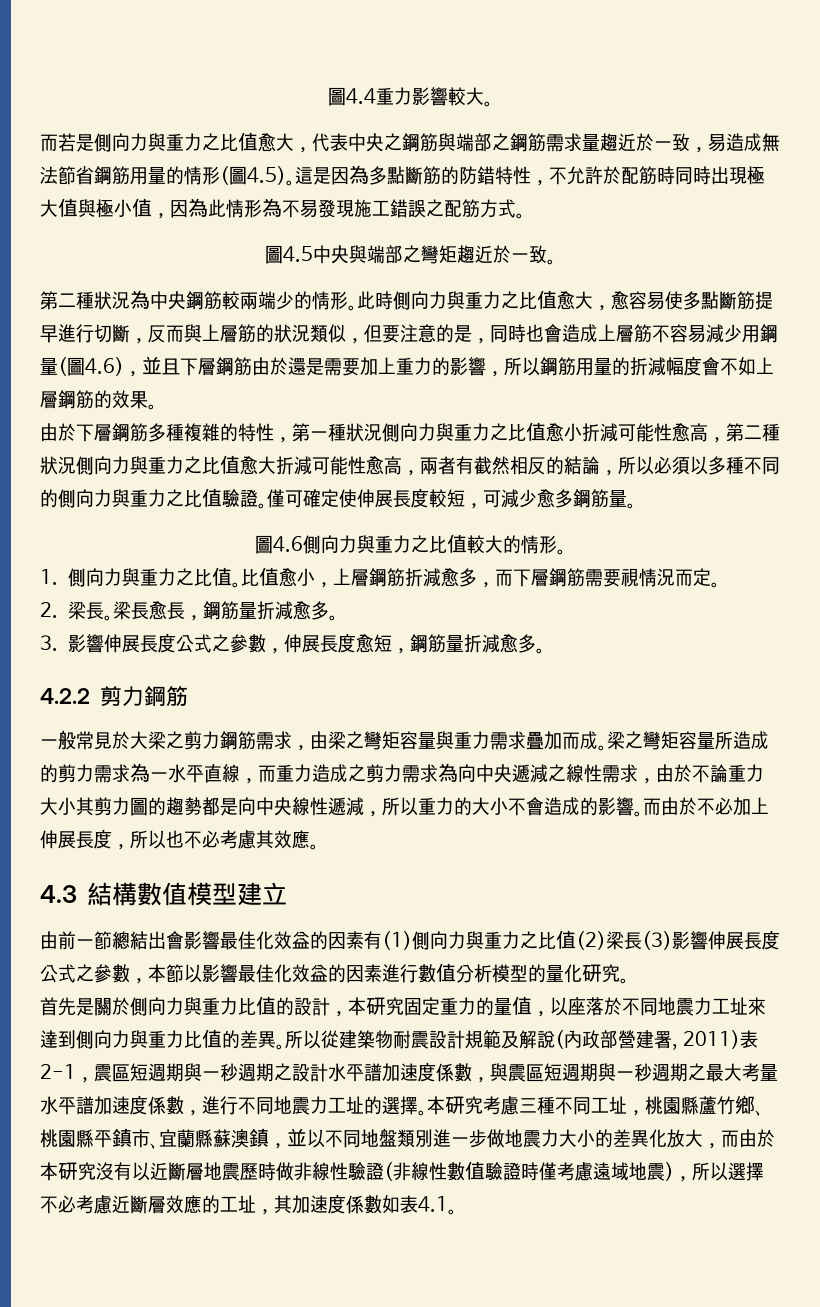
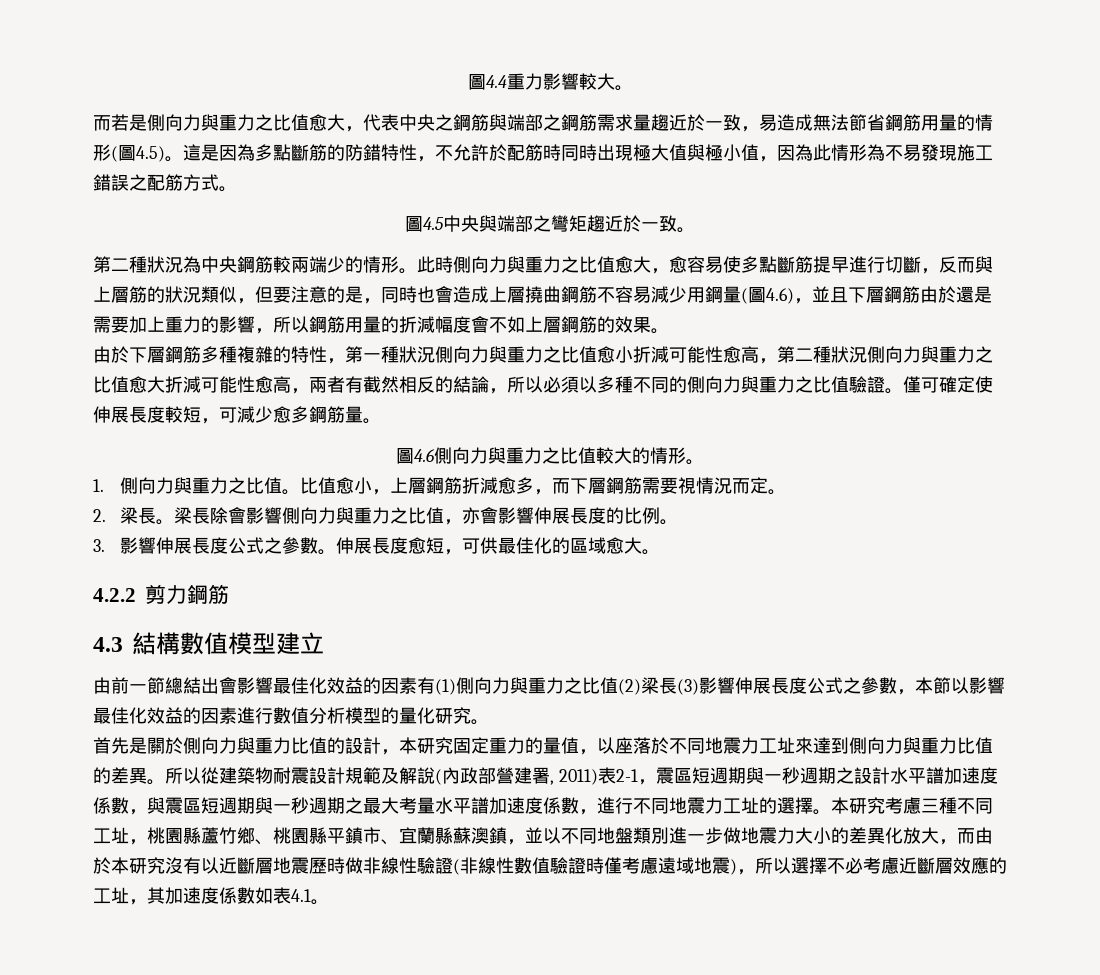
- 此時側向力與重力之比值愈大，愈容易使多點斷筋提早進行切斷，反而與上層筋的狀況類似，但要注意的是，同時也會造成上層筋不容易減少用鋼量(圖4.6)，並且下層鋼筋由於還是需要加上重力的影響，所以鋼筋用量的折減幅度會不如上層鋼筋的效果。
+ 此時側向力與重力之比值愈大，愈容易使多點斷筋提早進行切斷，反而與上層筋的狀況類似，但要注意的是，同時也會造成上層撓曲鋼筋不容易減少用鋼量(圖4.6)，並且下層鋼筋由於還是需要加上重力的影響，所以鋼筋用量的折減幅度會不如上層鋼筋的效果。
- 梁長愈長，鋼筋量折減愈多。
+ 梁長除會影響側向力與重力之比值，亦會影響伸展長度的比例。
- 3.影響伸展長度公式之參數，伸展長度愈短，鋼筋量折減愈多。
+ 3.影響伸展長度公式之參數。伸展長度愈短，可供最佳化的區域愈大。
- 一般常見於大梁之剪力鋼筋需求，由梁之彎矩容量與重力需求疊加而成。梁之彎矩容量所造成的剪力需求為一水平直線，而重力造成之剪力需求為向中央遞減之線性需求，由於不論重力大小其剪力圖的趨勢都是向中央線性遞減，所以重力的大小不會造成的影響。而由於不必加上伸展長度，所以也不必考慮其效應。

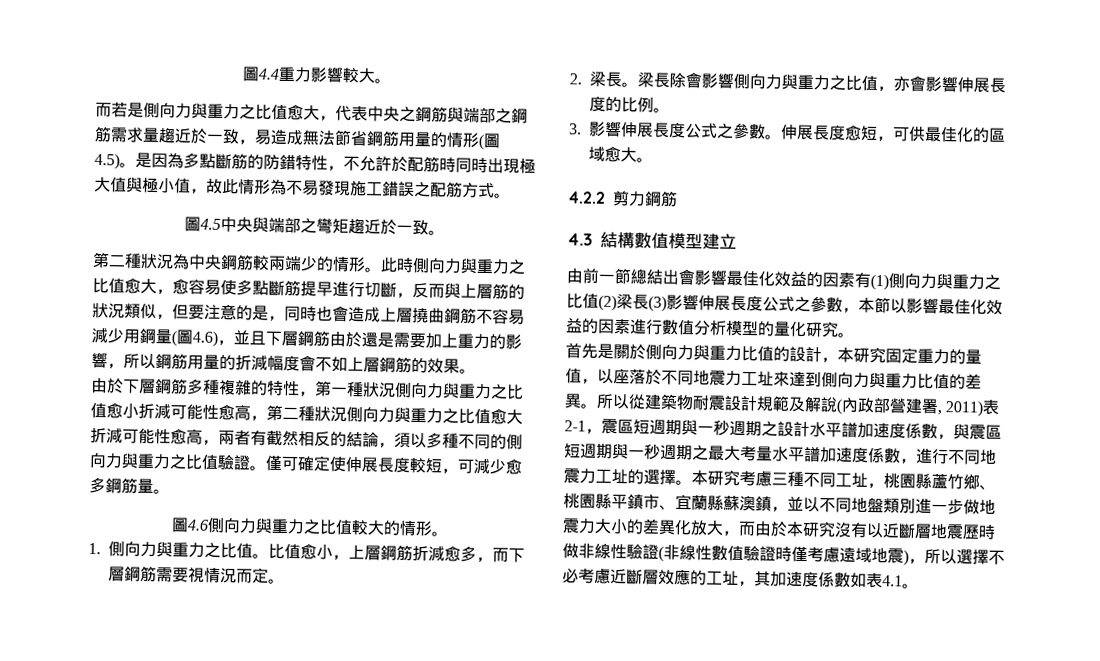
- 這是因為多點斷筋的防錯特性，不允許於配筋時同時出現極大值與極小值，因為此情形為不易發現施工錯誤之配筋方式。
+ 是因為多點斷筋的防錯特性，不允許於配筋時同時出現極大值與極小值，故此情形為不易發現施工錯誤之配筋方式。
- 由於下層鋼筋多種複雜的特性，第一種狀況側向力與重力之比值愈小折減可能性愈高，第二種狀況側向力與重力之比值愈大折減可能性愈高，兩者有截然相反的結論，所以必須以多種不同的側向力與重力之比值驗證。
+ 由於下層鋼筋多種複雜的特性，第一種狀況側向力與重力之比值愈小折減可能性愈高，第二種狀況側向力與重力之比值愈大折減可能性愈高，兩者有截然相反的結論，須以多種不同的側向力與重力之比值驗證。

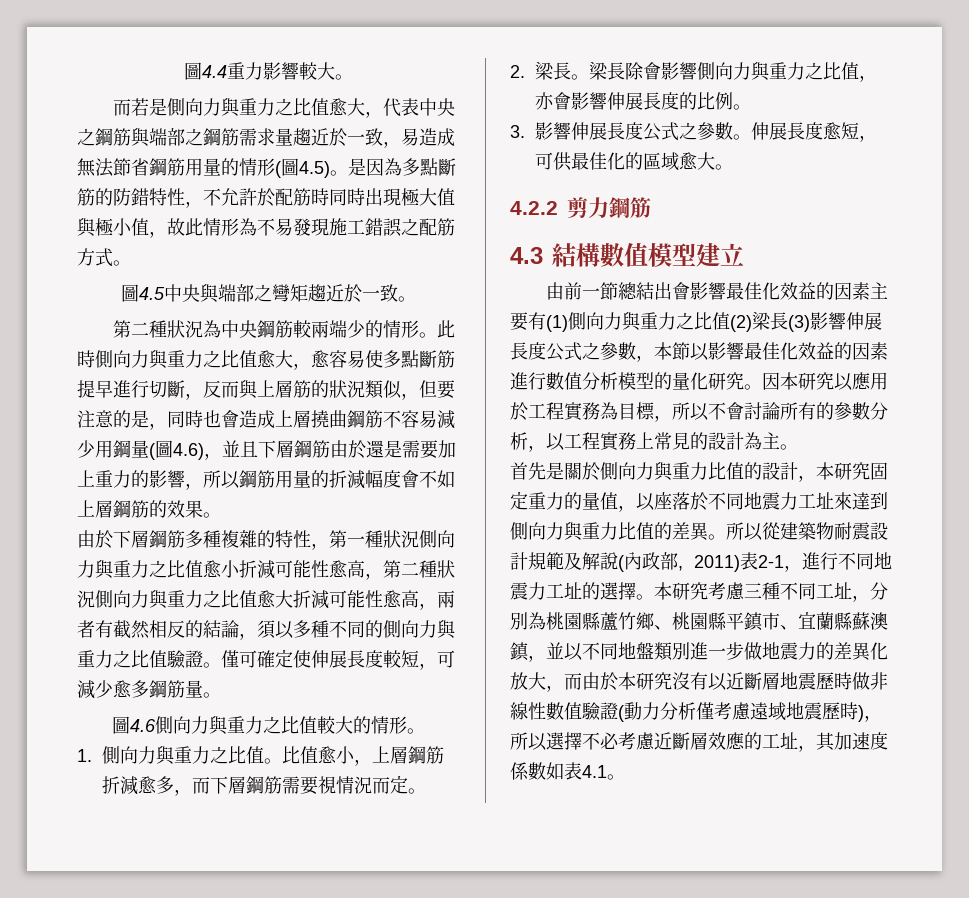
- 由前一節總結出會影響最佳化效益的因素有(1)側向力與重力之比值(2)梁長(3)影響伸展長度公式之參數，本節以影響最佳化效益的因素進行數值分析模型的量化研究。
+ 由前一節總結出會影響最佳化效益的因素主要有(1)側向力與重力之比值(2)梁長(3)影響伸展長度公式之參數，本節以影響最佳化效益的因素進行數值分析模型的量化研究。因本研究以應用於工程實務為目標，所以不會討論所有的參數分析，以工程實務上常見的設計為主。
- 所以從建築物耐震設計規範及解說(內政部營建署, 2011)表2-1，震區短週期與一秒週期之設計水平譜加速度係數，與震區短週期與一秒週期之最大考量水平譜加速度係數，進行不同地震力工址的選擇。
+ 所以從建築物耐震設計規範及解說(內政部, 2011)表2-1，進行不同地震力工址的選擇。
- 本研究考慮三種不同工址，桃園縣蘆竹鄉、桃園縣平鎮市、宜蘭縣蘇澳鎮，並以不同地盤類別進一步做地震力大小的差異化放大，而由於本研究沒有以近斷層地震歷時做非線性驗證(非線性數值驗證時僅考慮遠域地震)，所以選擇不必考慮近斷層效應的工址，其加速度係數如表4.1。
+ 本研究考慮三種不同工址，分別為桃園縣蘆竹鄉、桃園縣平鎮市、宜蘭縣蘇澳鎮，並以不同地盤類別進一步做地震力的差異化放大，而由於本研究沒有以近斷層地震歷時做非線性數值驗證(動力分析僅考慮遠域地震歷時)，所以選擇不必考慮近斷層效應的工址，其加速度係數如表4.1。

